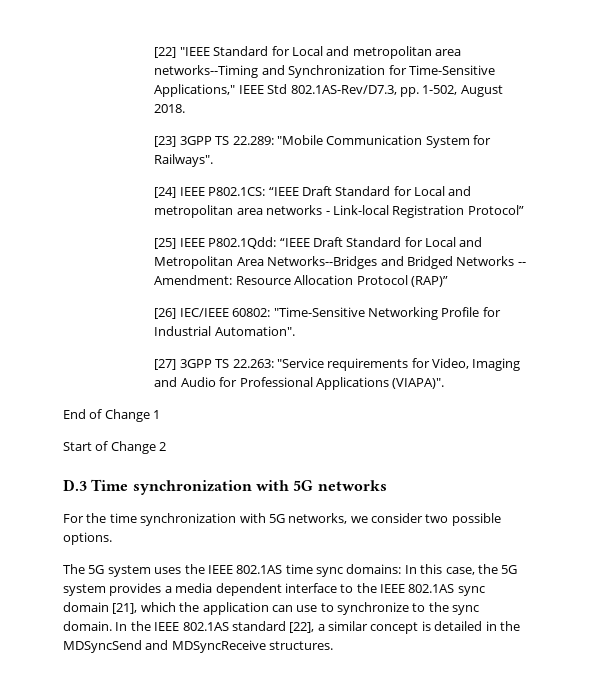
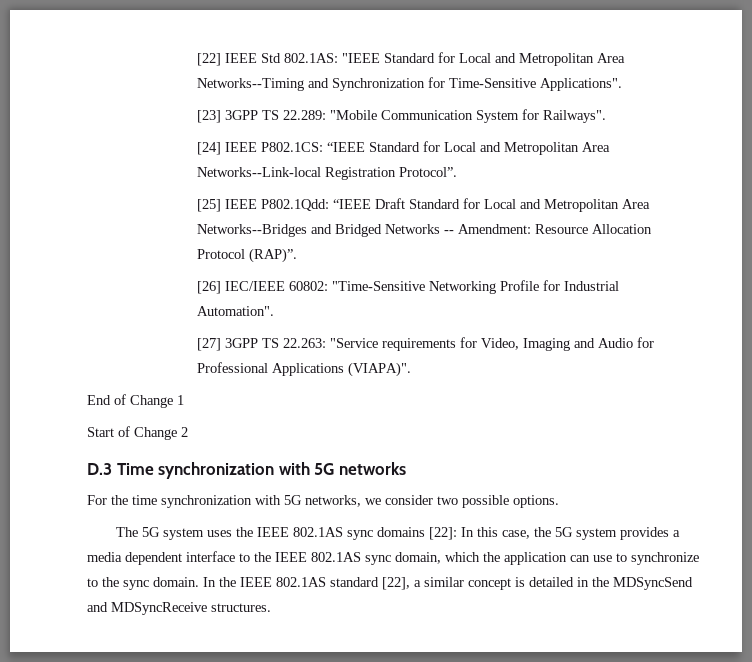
- [22] "IEEE Standard for Local and metropolitan area networks--Timing and Synchronization for Time-Sensitive Applications," IEEE Std 802.1AS-Rev/D7.3, pp. 1-502, August 2018.
+ [22] IEEE Std 802.1AS: "IEEE Standard for Local and Metropolitan Area Networks--Timing and Synchronization for Time-Sensitive Applications".
- [24] IEEE P802.1CS: “IEEE Draft Standard for Local and metropolitan area networks - Link-local Registration Protocol”
+ [24] IEEE P802.1CS: “IEEE Standard for Local and Metropolitan Area Networks--Link-local Registration Protocol”.
- [25] IEEE P802.1Qdd: “IEEE Draft Standard for Local and Metropolitan Area Networks--Bridges and Bridged Networks -- Amendment: Resource Allocation Protocol (RAP)”
+ [25] IEEE P802.1Qdd: “IEEE Draft Standard for Local and Metropolitan Area Networks--Bridges and Bridged Networks -- Amendment: Resource Allocation Protocol (RAP)”.
- The 5G system uses the IEEE 802.1AS time sync domains: In this case, the 5G system provides a media dependent interface to the IEEE 802.1AS sync domain [21], which the application can use to synchronize to the sync domain.
+ The 5G system uses the IEEE 802.1AS sync domains [22]: In this case, the 5G system provides a media dependent interface to the IEEE 802.1AS sync domain, which the application can use to synchronize to the sync domain.

